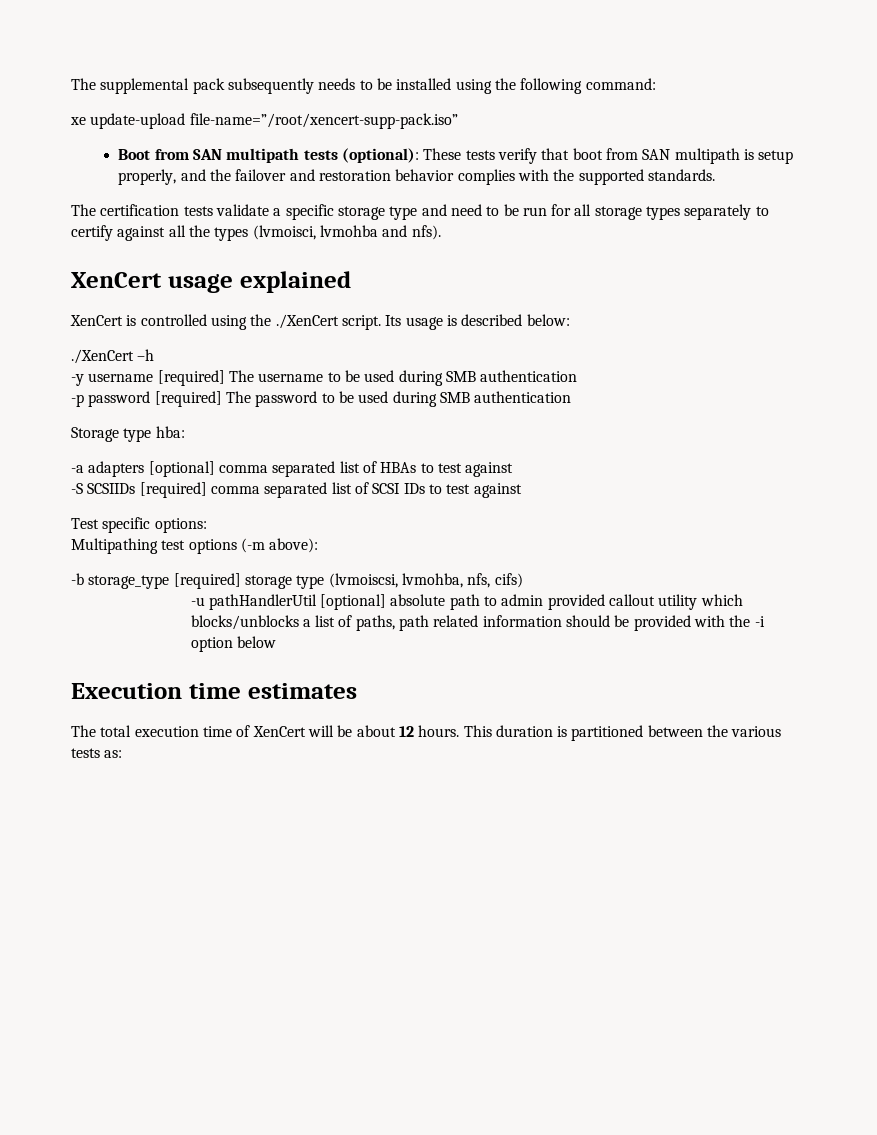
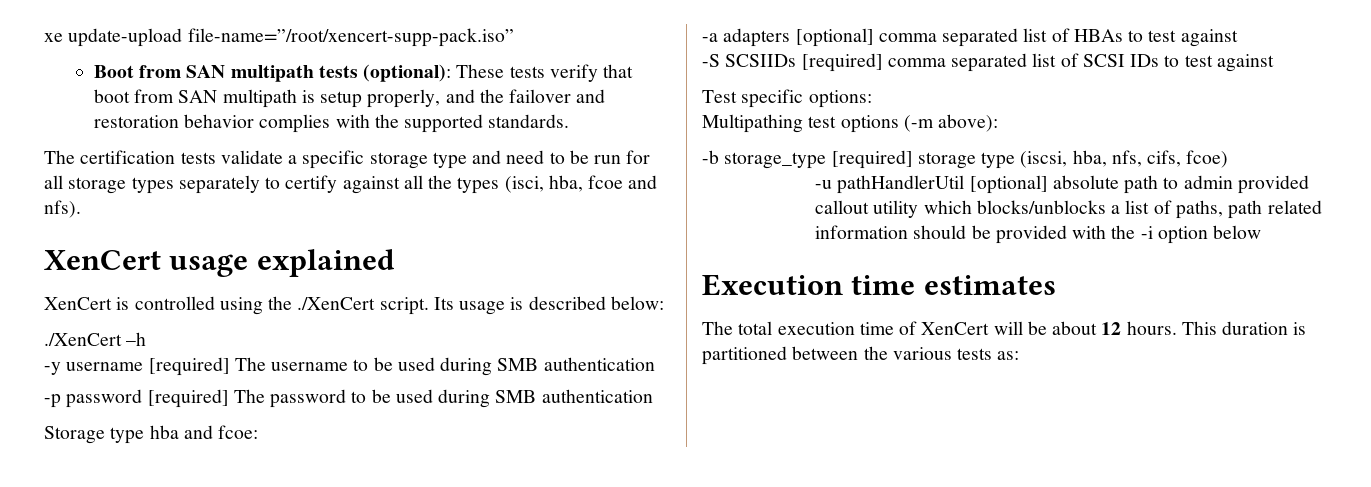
- The supplemental pack subsequently needs to be installed using the following command:
- The certification tests validate a specific storage type and need to be run for all storage types separately to certify against all the types (lvmoisci, lvmohba and nfs).
+ The certification tests validate a specific storage type and need to be run for all storage types separately to certify against all the types (isci, hba, fcoe and nfs).
- Storage type hba:
+ Storage type hba and fcoe:
- -b storage_type [required] storage type (lvmoiscsi, lvmohba, nfs, cifs)
+ -b storage_type [required] storage type (iscsi, hba, nfs, cifs, fcoe)

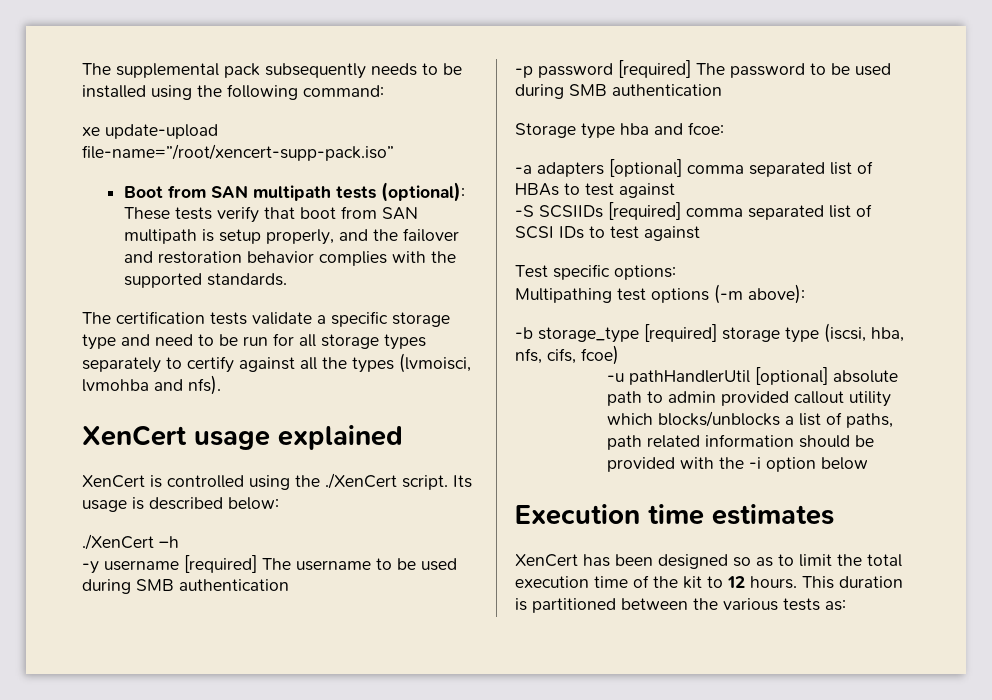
+ The supplemental pack subsequently needs to be installed using the following command:
- The certification tests validate a specific storage type and need to be run for all storage types separately to certify against all the types (isci, hba, fcoe and nfs).
+ The certification tests validate a specific storage type and need to be run for all storage types separately to certify against all the types (lvmoisci, lvmohba and nfs).
- The total execution time of XenCert will be about 12 hours.
+ XenCert has been designed so as to limit the total execution time of the kit to 12 hours.

